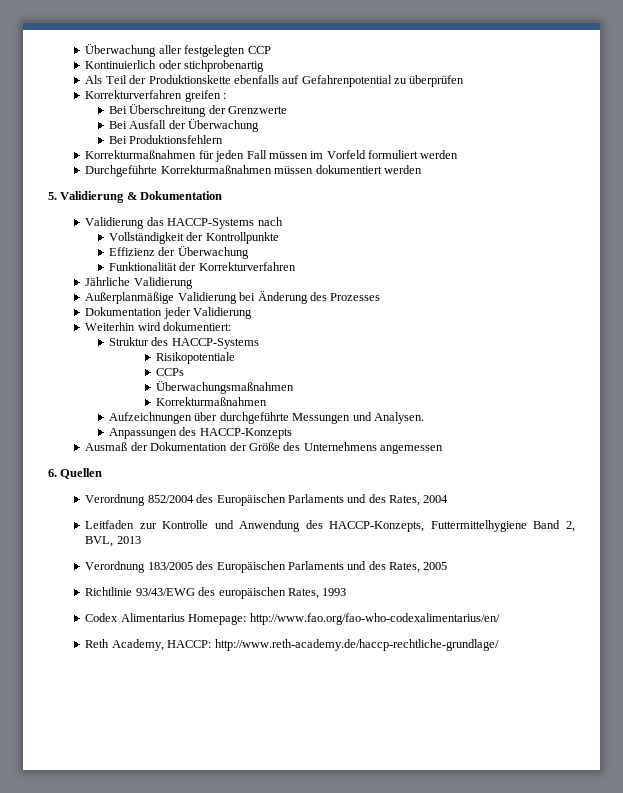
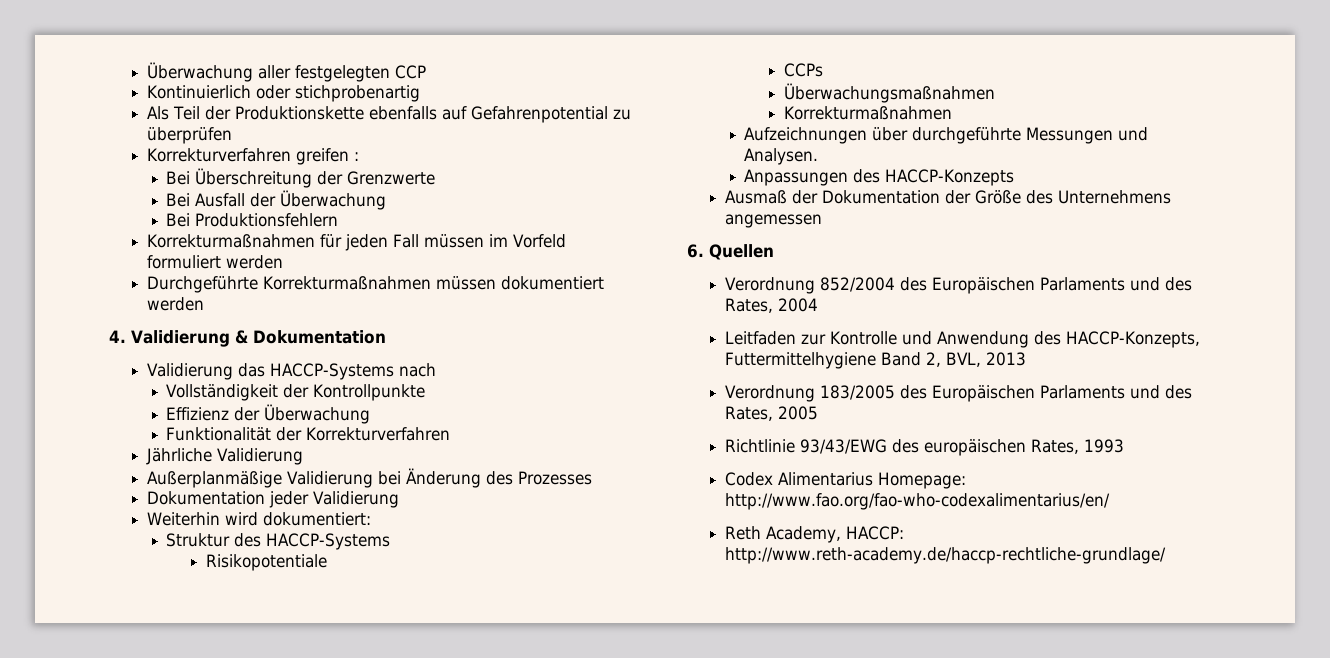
- 5. Validierung & Dokumentation
+ 4. Validierung & Dokumentation

